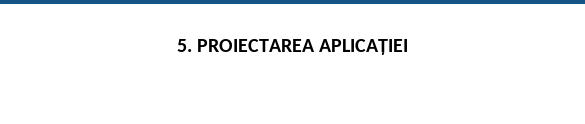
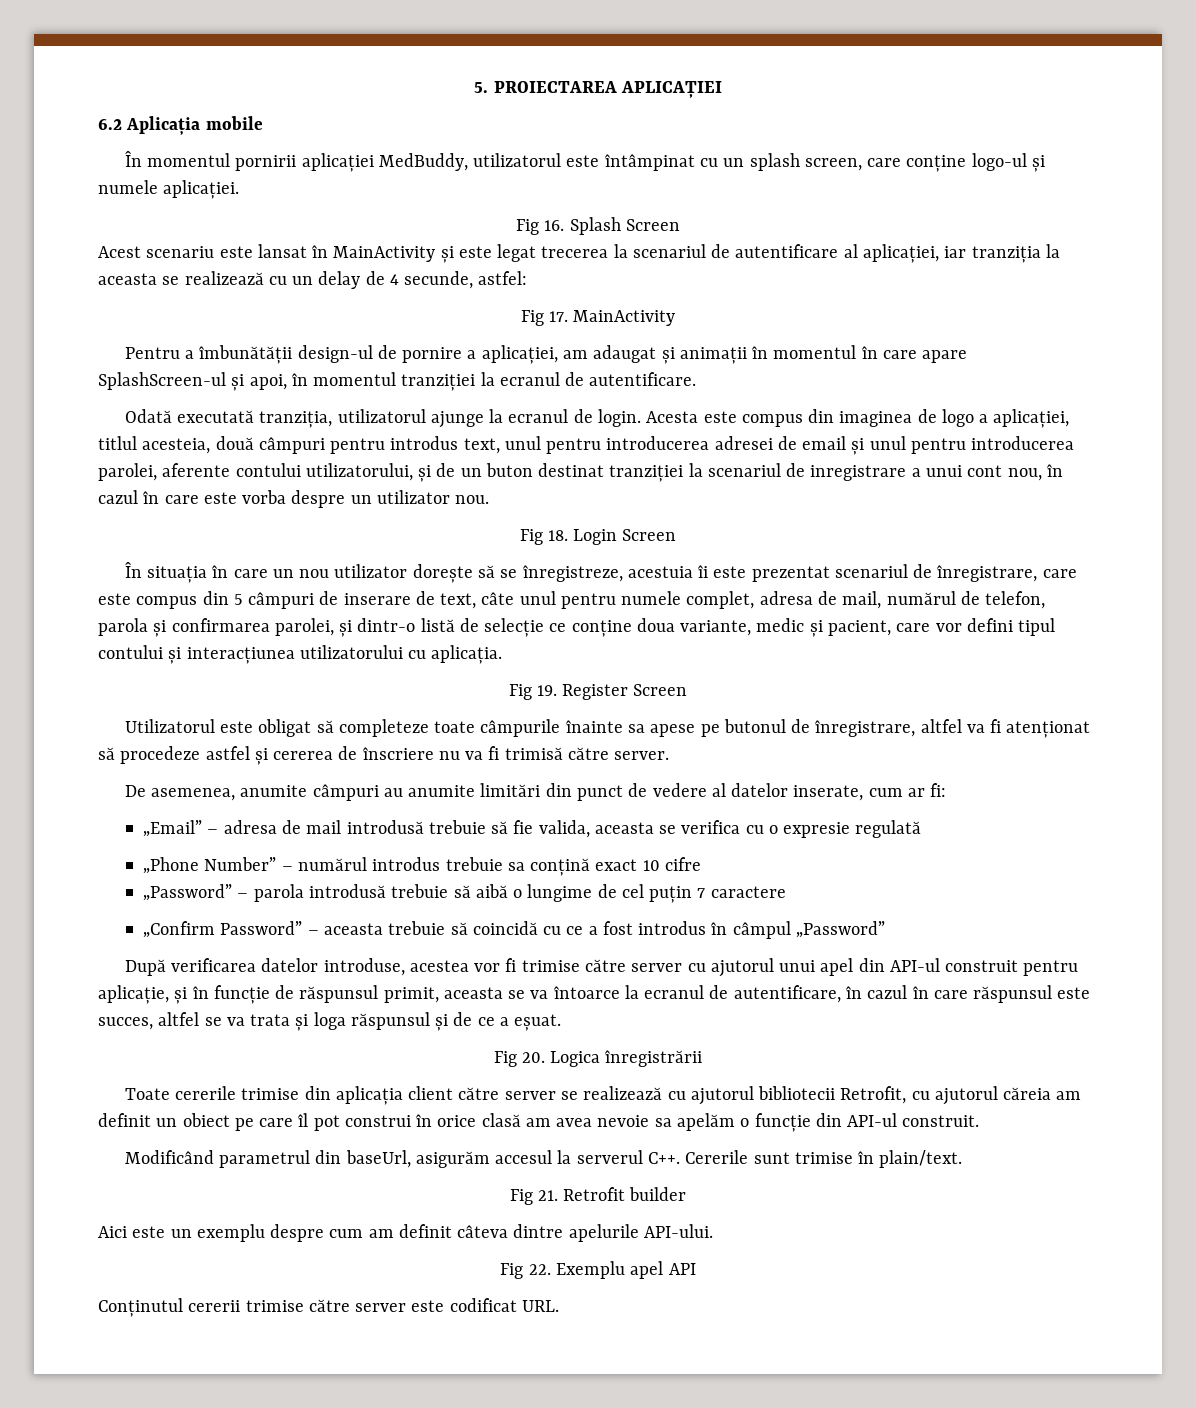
+ 6.2 Aplicația mobile
+ În momentul pornirii aplicației MedBuddy, utilizatorul este întâmpinat cu un splash screen, care conține logo-ul și numele aplicației.
+ Fig 16. Splash Screen
+ Acest scenariu este lansat în MainActivity și este legat trecerea la scenariul de autentificare al aplicației, iar tranziția la aceasta se realizează cu un delay de 4 secunde, astfel:
+ Fig 17. MainActivity
+ Pentru a îmbunătății design-ul de pornire a aplicației, am adaugat și animații în momentul în care apare SplashScreen-ul și apoi, în momentul tranziției la ecranul de autentificare.
+ Odată executată tranziția, utilizatorul ajunge la ecranul de login. Acesta este compus din imaginea de logo a aplicației, titlul acesteia, două câmpuri pentru introdus text, unul pentru introducerea adresei de email și unul pentru introducerea parolei, aferente contului utilizatorului, și de un buton destinat tranziției la scenariul de inregistrare a unui cont nou, în cazul în care este vorba despre un utilizator nou.
+ Fig 18. Login Screen
+ În situația în care un nou utilizator dorește să se înregistreze, acestuia îi este prezentat scenariul de înregistrare, care este compus din 5 câmpuri de inserare de text, câte unul pentru numele complet, adresa de mail, numărul de telefon, parola și confirmarea parolei, și dintr-o listă de selecție ce conține doua variante, medic și pacient, care vor defini tipul contului și interacțiunea utilizatorului cu aplicația.
+ Fig 19. Register Screen
+ Utilizatorul este obligat să completeze toate câmpurile înainte sa apese pe butonul de înregistrare, altfel va fi atenționat să procedeze astfel și cererea de înscriere nu va fi trimisă către server.
+ De asemenea, anumite câmpuri au anumite limitări din punct de vedere al datelor inserate, cum ar fi:
+ „Email” – adresa de mail introdusă trebuie să fie valida, aceasta se verifica cu o expresie regulată
+ „Phone Number” – numărul introdus trebuie sa conțină exact 10 cifre
+ „Password” – parola introdusă trebuie să aibă o lungime de cel puțin 7 caractere
+ „Confirm Password” – aceasta trebuie să coincidă cu ce a fost introdus în câmpul „Password”
+ După verificarea datelor introduse, acestea vor fi trimise către server cu ajutorul unui apel din API-ul construit pentru aplicație, și în funcție de răspunsul primit, aceasta se va întoarce la ecranul de autentificare, în cazul în care răspunsul este succes, altfel se va trata și loga răspunsul și de ce a eșuat.
+ Fig 20. Logica înregistrării
+ Toate cererile trimise din aplicația client către server se realizează cu ajutorul bibliotecii Retrofit, cu ajutorul căreia am definit un obiect pe care îl pot construi în orice clasă am avea nevoie sa apelăm o funcție din API-ul construit.
+ Modificând parametrul din baseUrl, asigurăm accesul la serverul C++. Cererile sunt trimise în plain/text.
+ Fig 21. Retrofit builder
+ Aici este un exemplu despre cum am definit câteva dintre apelurile API-ului.
+ Fig 22. Exemplu apel API
+ Conținutul cererii trimise către server este codificat URL.

